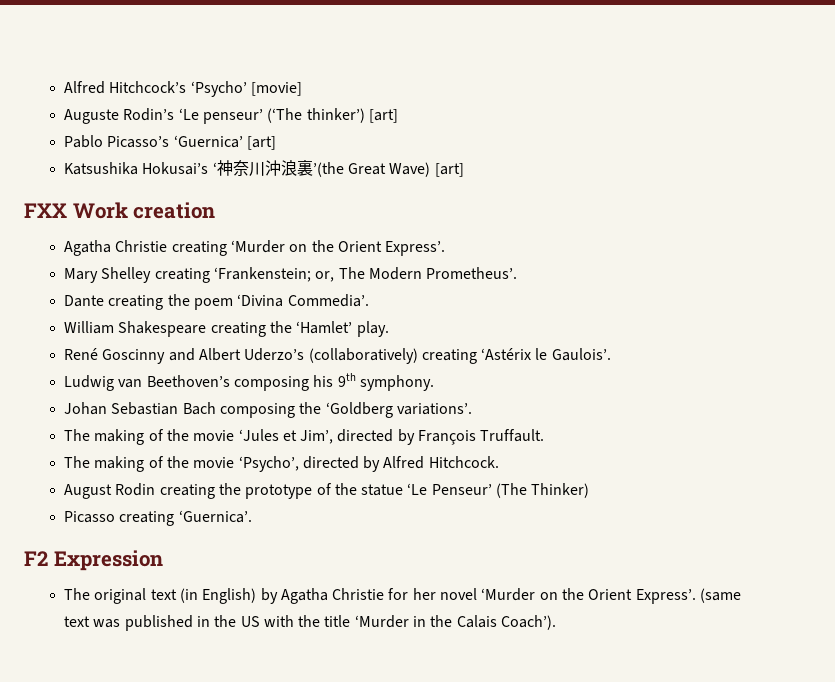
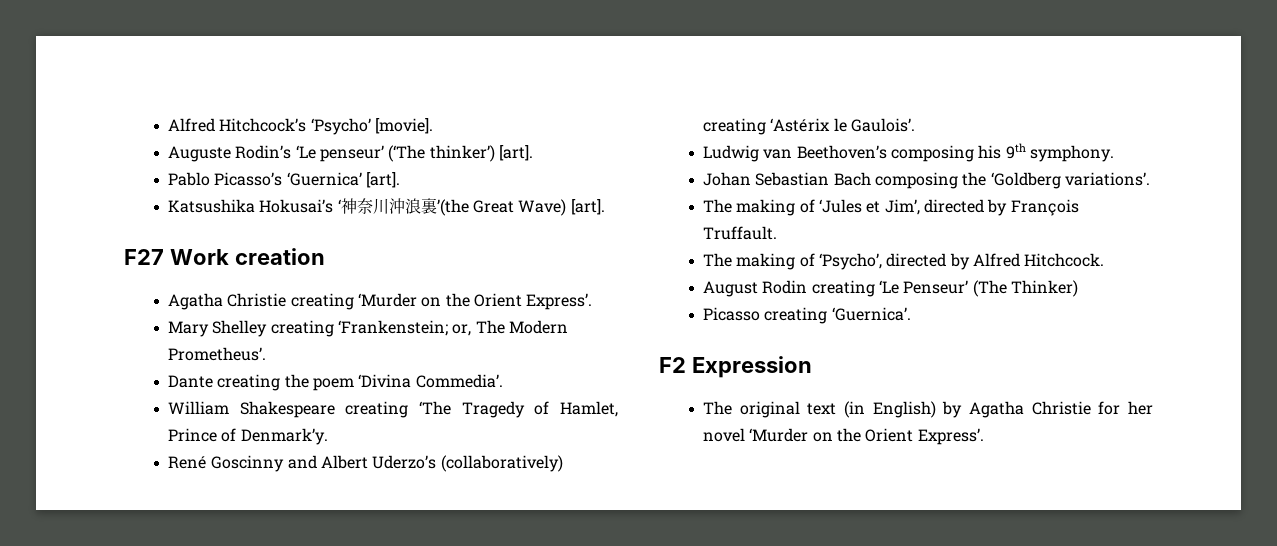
- Alfred Hitchcock’s ‘Psycho’ [movie]
+ Alfred Hitchcock’s ‘Psycho’ [movie].
- Auguste Rodin’s ‘Le penseur’ (‘The thinker’) [art]
+ Auguste Rodin’s ‘Le penseur’ (‘The thinker’) [art].
- Pablo Picasso’s ‘Guernica’ [art]
+ Pablo Picasso’s ‘Guernica’ [art].
- Katsushika Hokusai’s ‘神奈川沖浪裏’(the Great Wave) [art]
- FXX Work creation
+ Katsushika Hokusai’s ‘神奈川沖浪裏’(the Great Wave) [art].
+ F27 Work creation
- William Shakespeare creating the ‘Hamlet’ play.
+ William Shakespeare creating ‘The Tragedy of Hamlet, Prince of Denmark’y.
- The making of the movie ‘Jules et Jim’, directed by François Truffault.
+ The making of ‘Jules et Jim’, directed by François Truffault.
- The making of the movie ‘Psycho’, directed by Alfred Hitchcock.
+ The making of ‘Psycho’, directed by Alfred Hitchcock.
- August Rodin creating the prototype of the statue ‘Le Penseur’ (The Thinker)
+ August Rodin creating ‘Le Penseur’ (The Thinker)
- (same text was published in the US with the title ‘Murder in the Calais Coach’).

